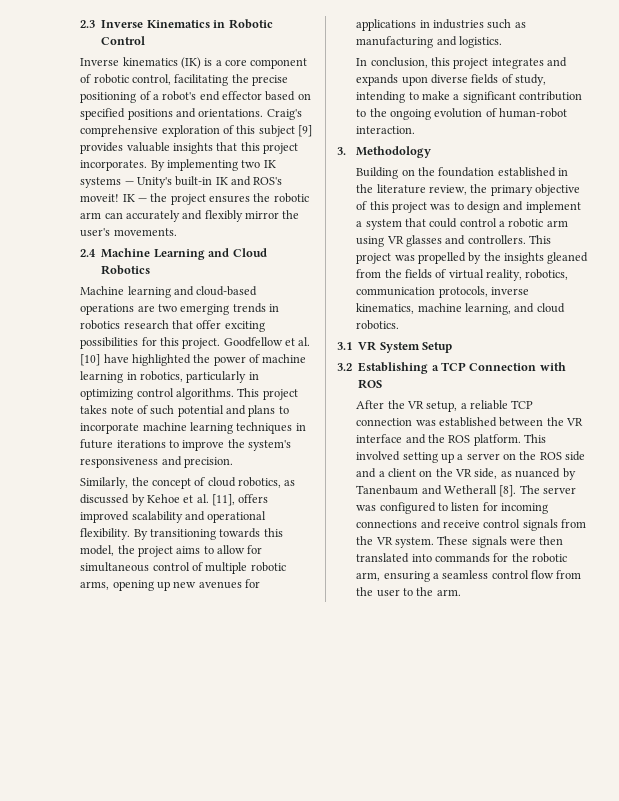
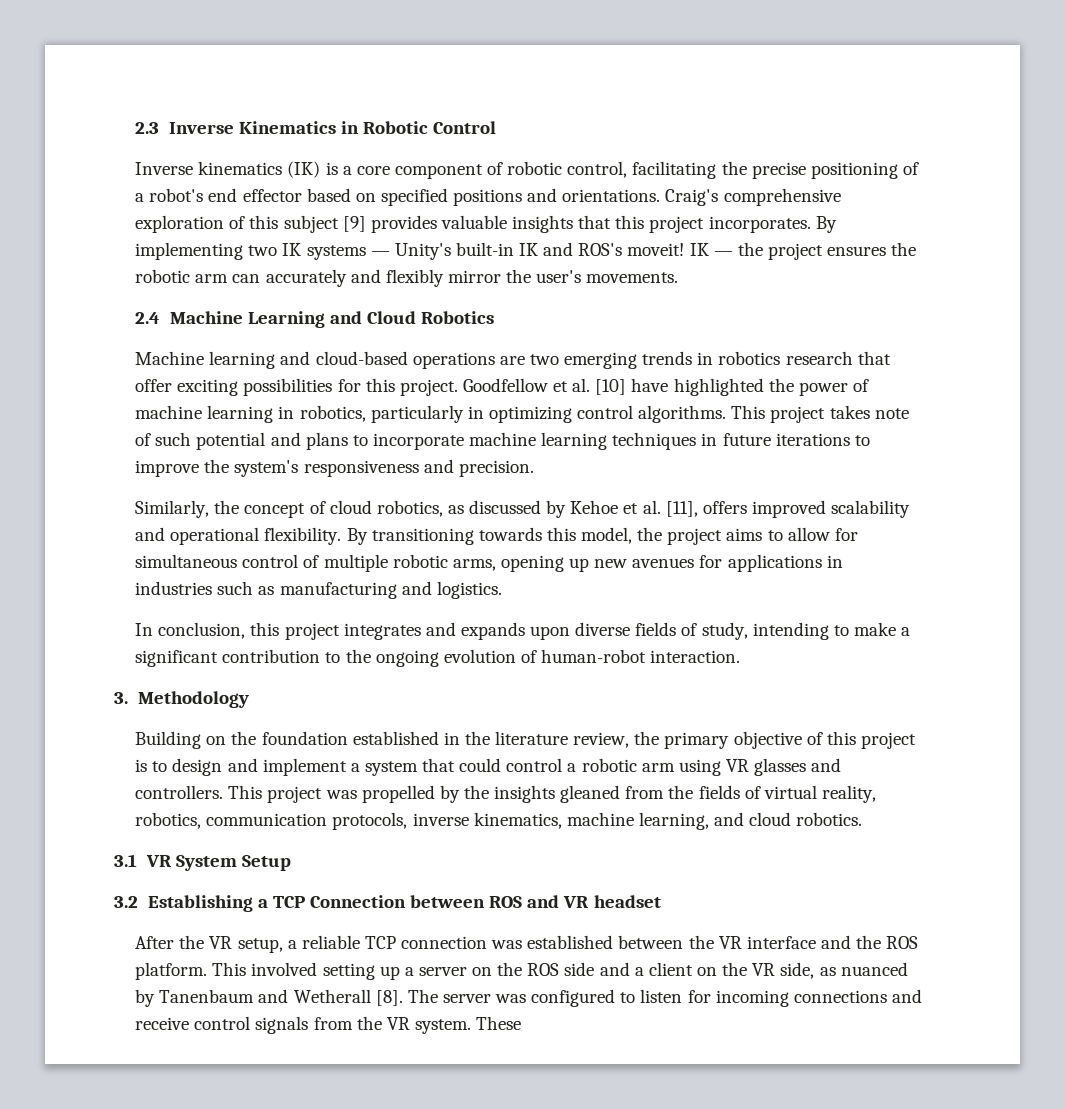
- Building on the foundation established in the literature review, the primary objective of this project was to design and implement a system that could control a robotic arm using VR glasses and controllers.
+ Building on the foundation established in the literature review, the primary objective of this project is to design and implement a system that could control a robotic arm using VR glasses and controllers.
- 3.2 Establishing a TCP Connection with ROS
+ 3.2 Establishing a TCP Connection between ROS and VR headset
- These signals were then translated into commands for the robotic arm, ensuring a seamless control flow from the user to the arm.
+ These

